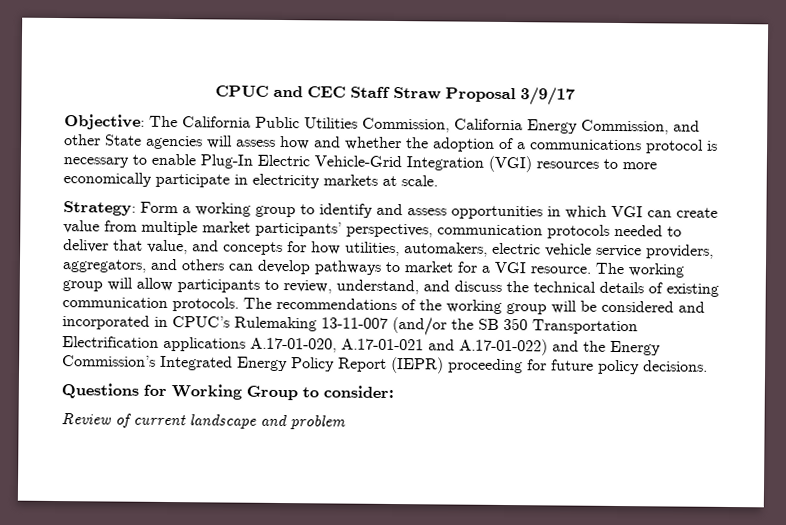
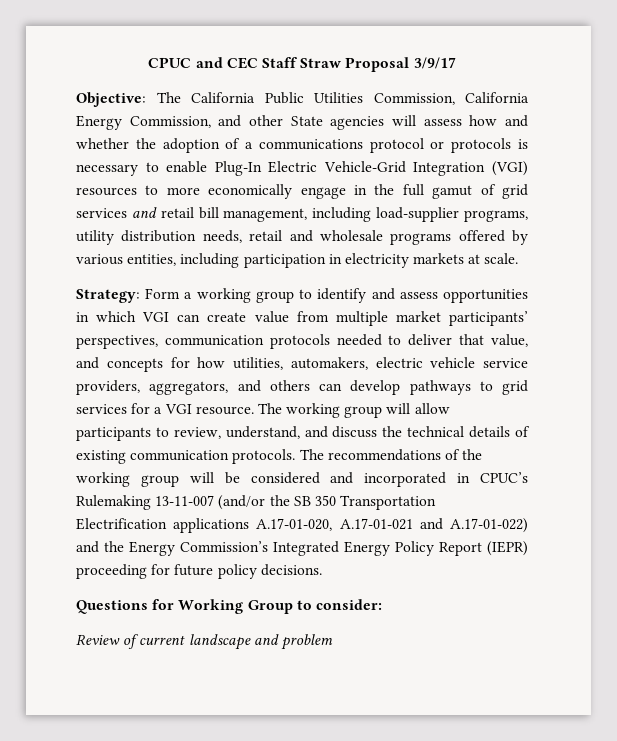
- Objective: The California Public Utilities Commission, California Energy Commission, and other State agencies will assess how and whether the adoption of a communications protocol is necessary to enable Plug-In Electric Vehicle-Grid Integration (VGI) resources to more economically participate in electricity markets at scale.
+ Objective: The California Public Utilities Commission, California Energy Commission, and other State agencies will assess how and whether the adoption of a communications protocol or protocols is necessary to enable Plug-In Electric Vehicle-Grid Integration (VGI) resources to more economically engage in the full gamut of grid services and retail bill management, including load-supplier programs, utility distribution needs, retail and wholesale programs offered by various entities, including participation in electricity markets at scale.
- Strategy: Form a working group to identify and assess opportunities in which VGI can create value from multiple market participants’ perspectives, communication protocols needed to deliver that value, and concepts for how utilities, automakers, electric vehicle service providers, aggregators, and others can develop pathways to market for a VGI resource.
+ Strategy: Form a working group to identify and assess opportunities in which VGI can create value from multiple market participants’ perspectives, communication protocols needed to deliver that value, and concepts for how utilities, automakers, electric vehicle service providers, aggregators, and others can develop pathways to grid services for a VGI resource.

